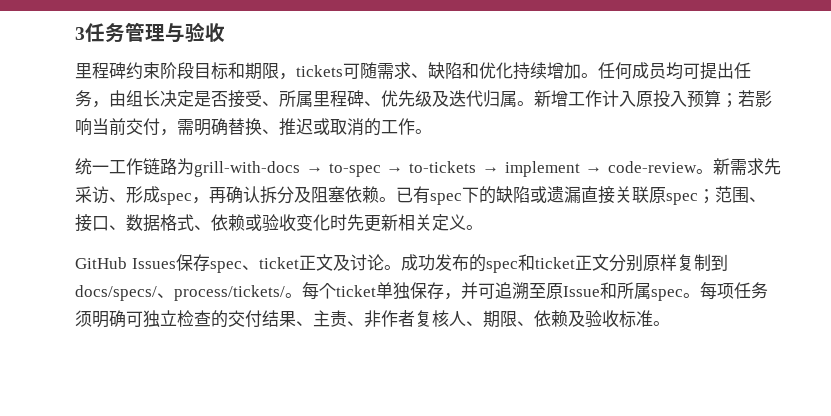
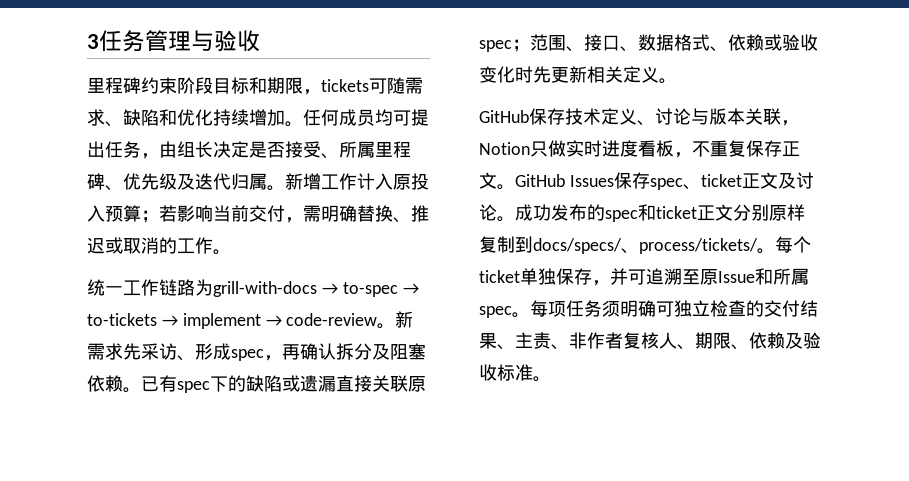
- GitHub Issues保存spec、ticket正文及讨论。
+ GitHub保存技术定义、讨论与版本关联，Notion只做实时进度看板，不重复保存正文。GitHub Issues保存spec、ticket正文及讨论。

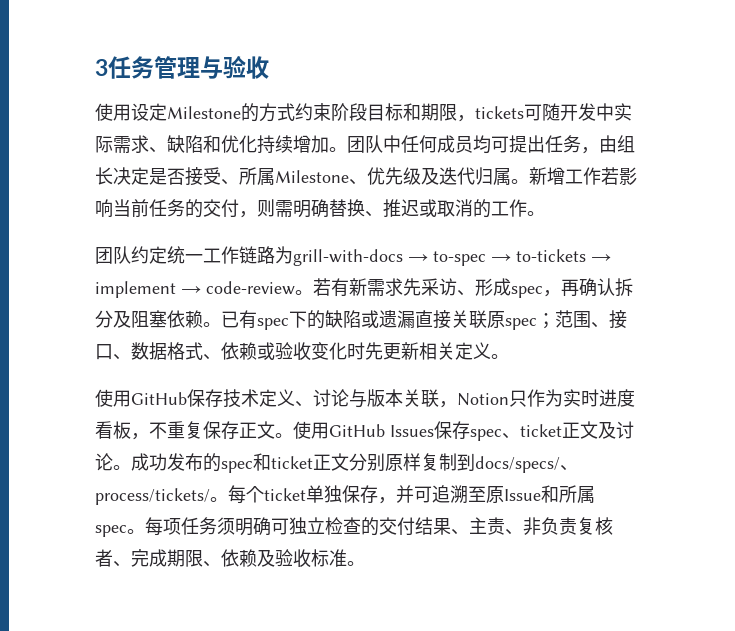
- 里程碑约束阶段目标和期限，tickets可随需求、缺陷和优化持续增加。
+ 使用设定Milestone的方式约束阶段目标和期限，tickets可随开发中实际需求、缺陷和优化持续增加。
- 任何成员均可提出任务，由组长决定是否接受、所属里程碑、优先级及迭代归属。
+ 团队中任何成员均可提出任务，由组长决定是否接受、所属Milestone、优先级及迭代归属。
- 新增工作计入原投入预算；若影响当前交付，需明确替换、推迟或取消的工作。
+ 新增工作若影响当前任务的交付，则需明确替换、推迟或取消的工作。
- 统一工作链路为grill-with-docs → to-spec → to-tickets → implement → code-review。
+ 团队约定统一工作链路为grill-with-docs → to-spec → to-tickets → implement → code-review。
- 新需求先采访、形成spec，再确认拆分及阻塞依赖。
+ 若有新需求先采访、形成spec，再确认拆分及阻塞依赖。
- GitHub保存技术定义、讨论与版本关联，Notion只做实时进度看板，不重复保存正文。
+ 使用GitHub保存技术定义、讨论与版本关联，Notion只作为实时进度看板，不重复保存正文。
- GitHub Issues保存spec、ticket正文及讨论。
+ 使用GitHub Issues保存spec、ticket正文及讨论。
- 每项任务须明确可独立检查的交付结果、主责、非作者复核人、期限、依赖及验收标准。
+ 每项任务须明确可独立检查的交付结果、主责、非负责复核者、完成期限、依赖及验收标准。

